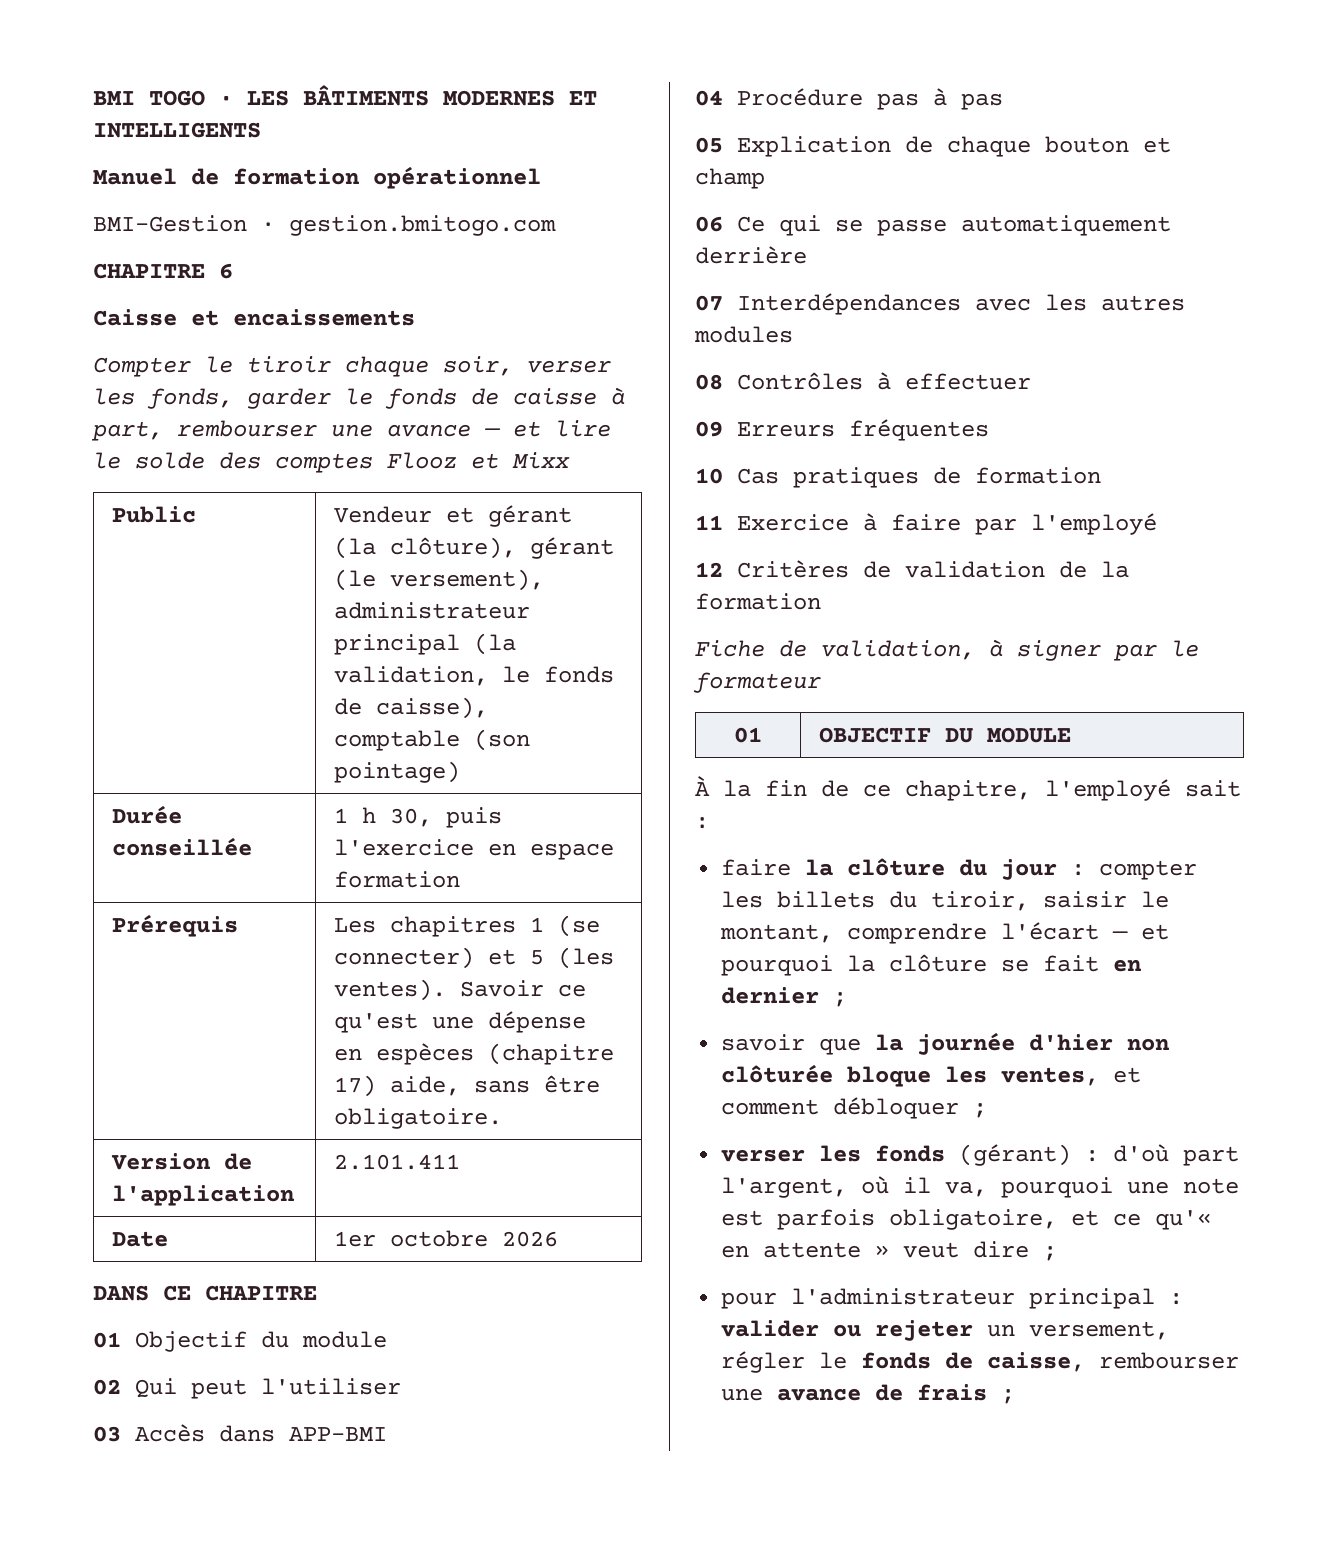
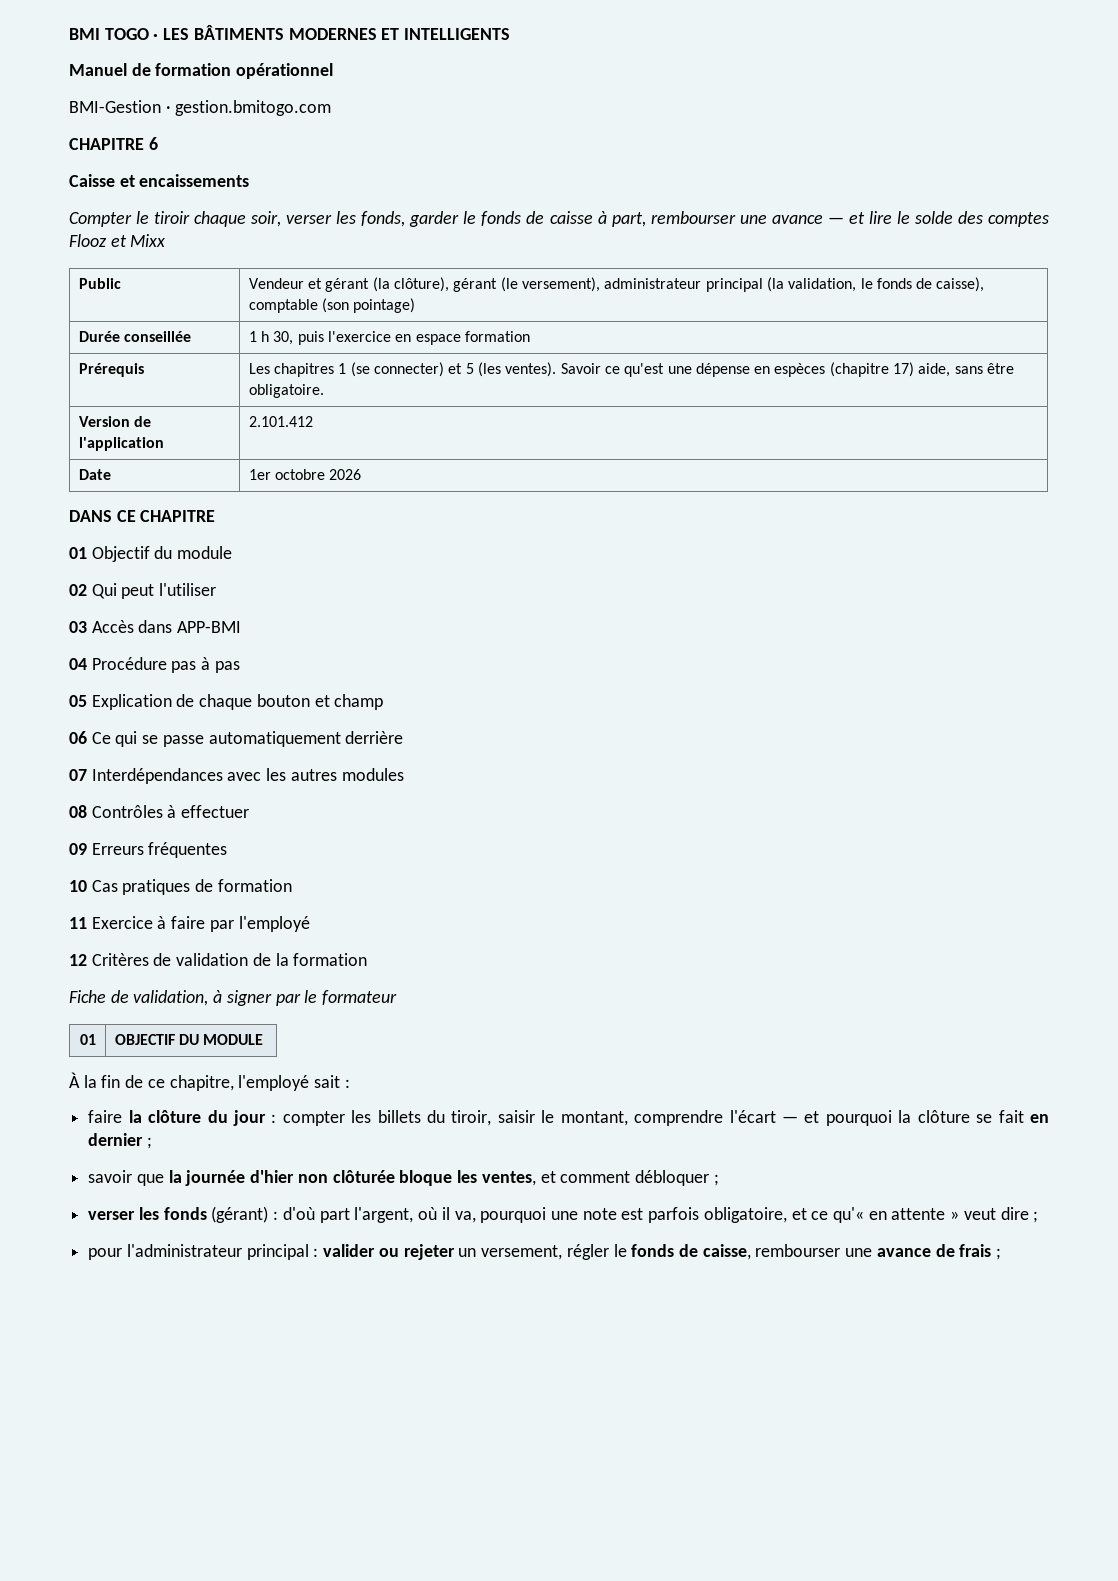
- Version de l'application | 2.101.411
+ Version de l'application | 2.101.412

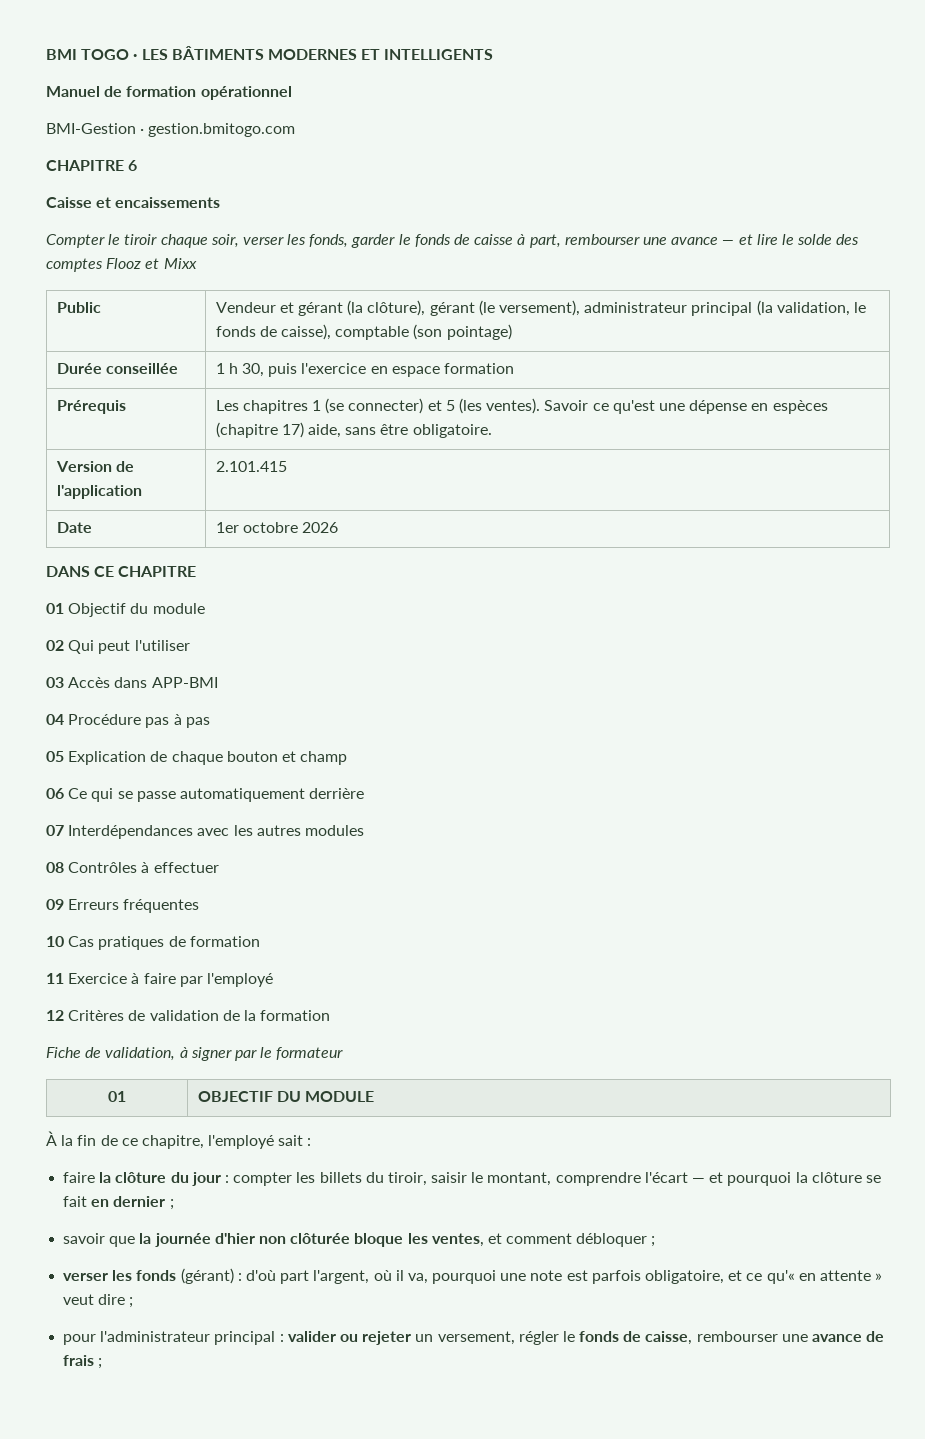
- Version de l'application | 2.101.412
+ Version de l'application | 2.101.415

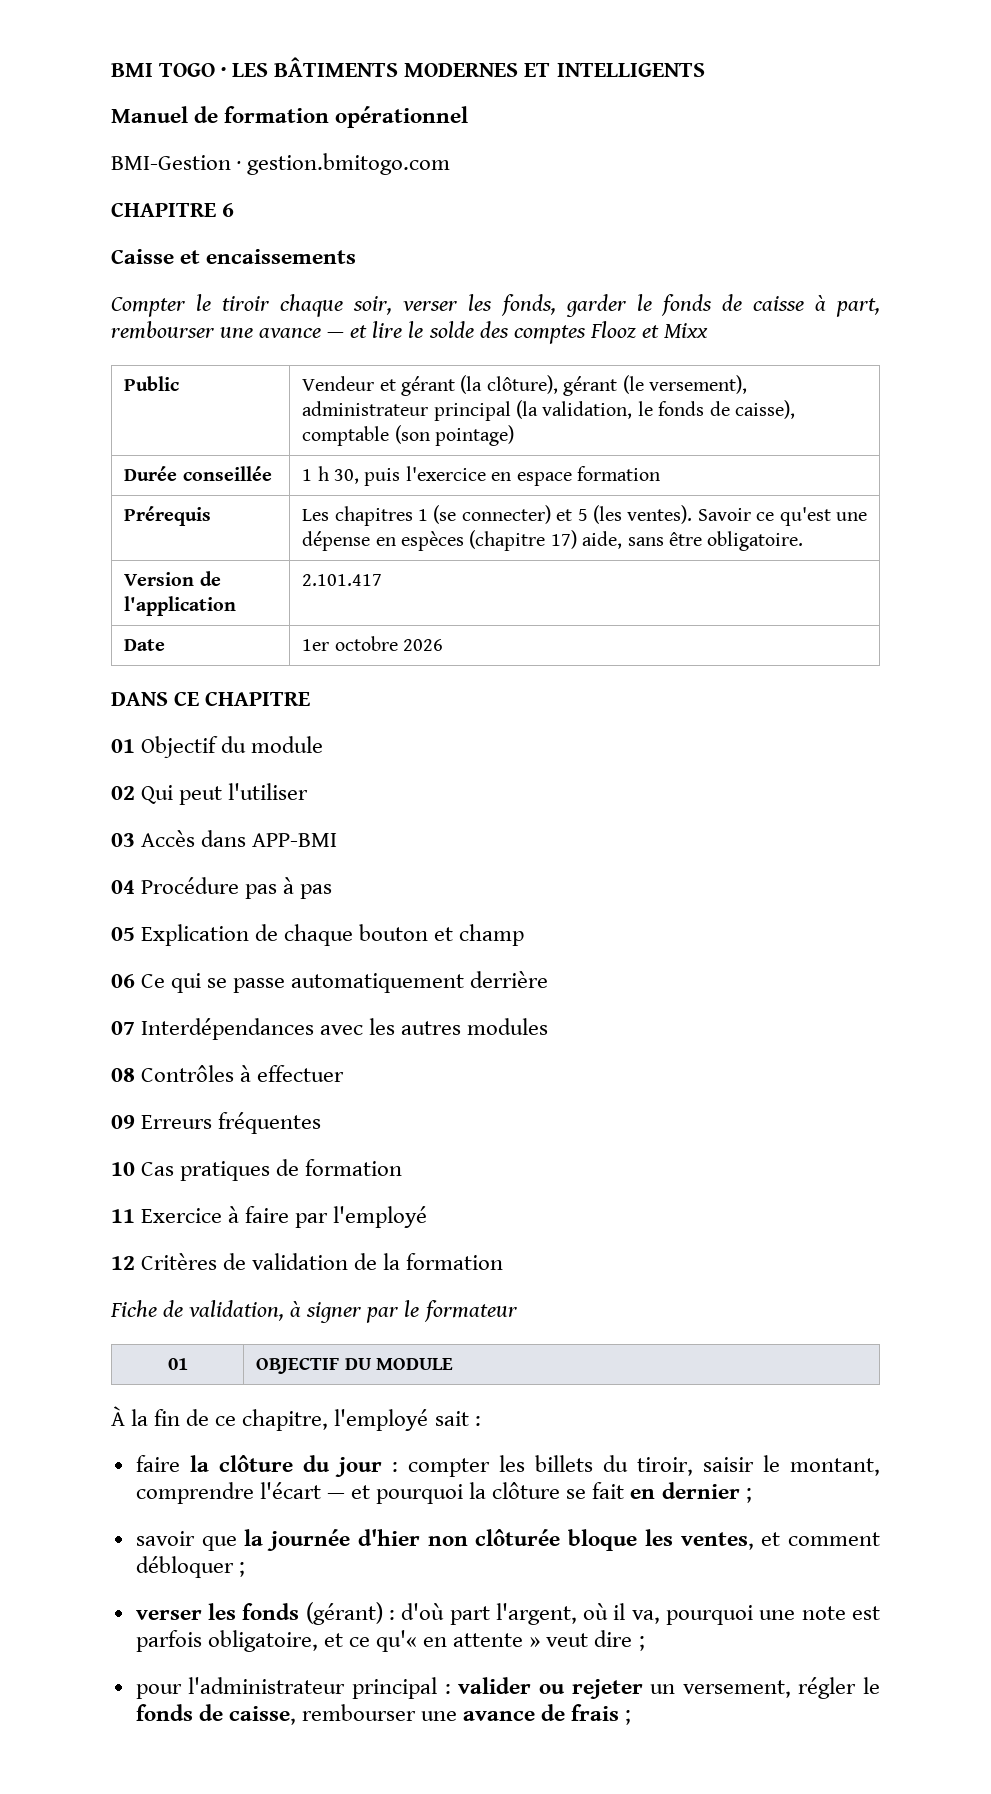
- Version de l'application | 2.101.415
+ Version de l'application | 2.101.417

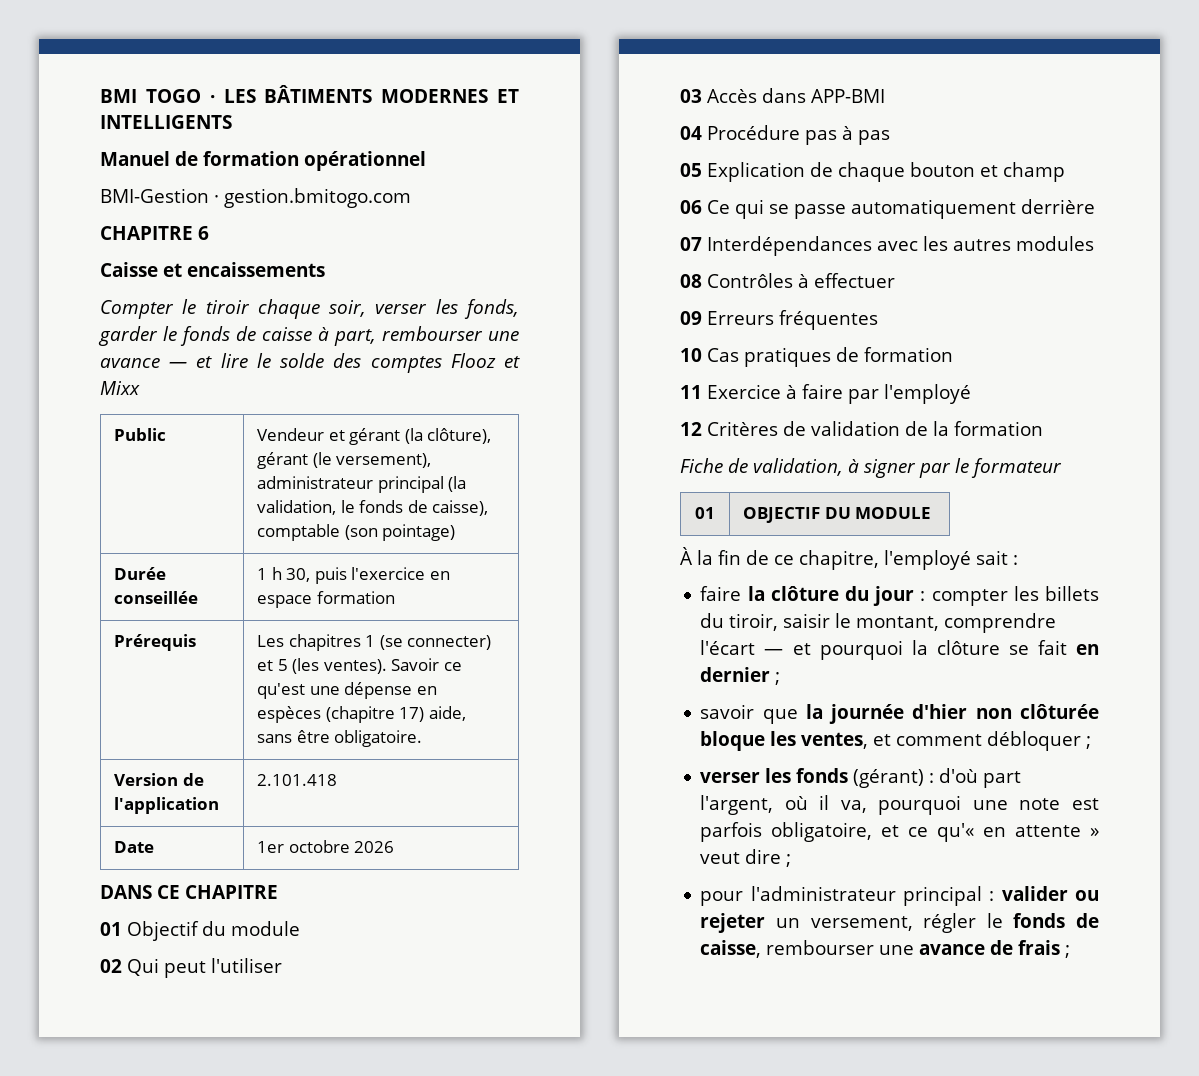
- Version de l'application | 2.101.417
+ Version de l'application | 2.101.418

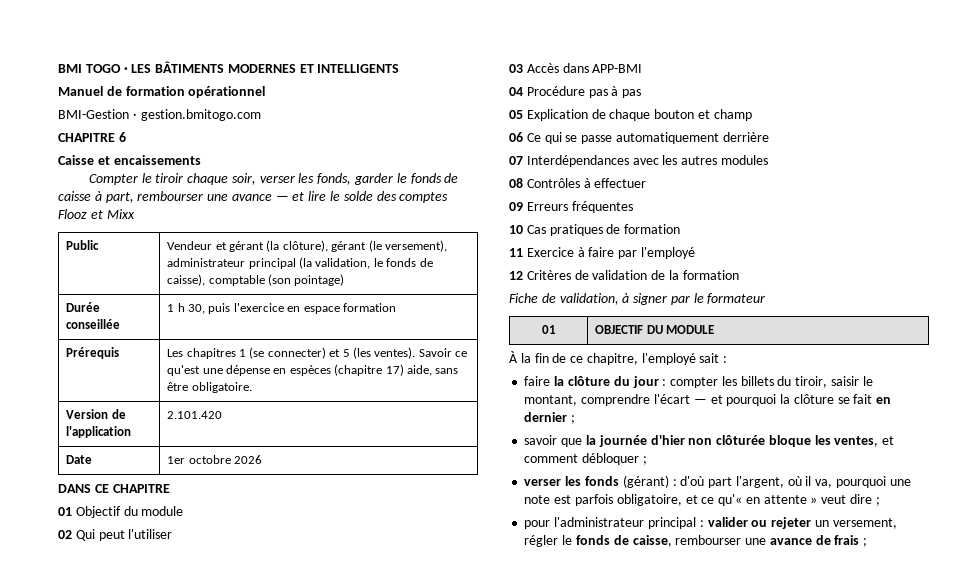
- Version de l'application | 2.101.418
+ Version de l'application | 2.101.420

